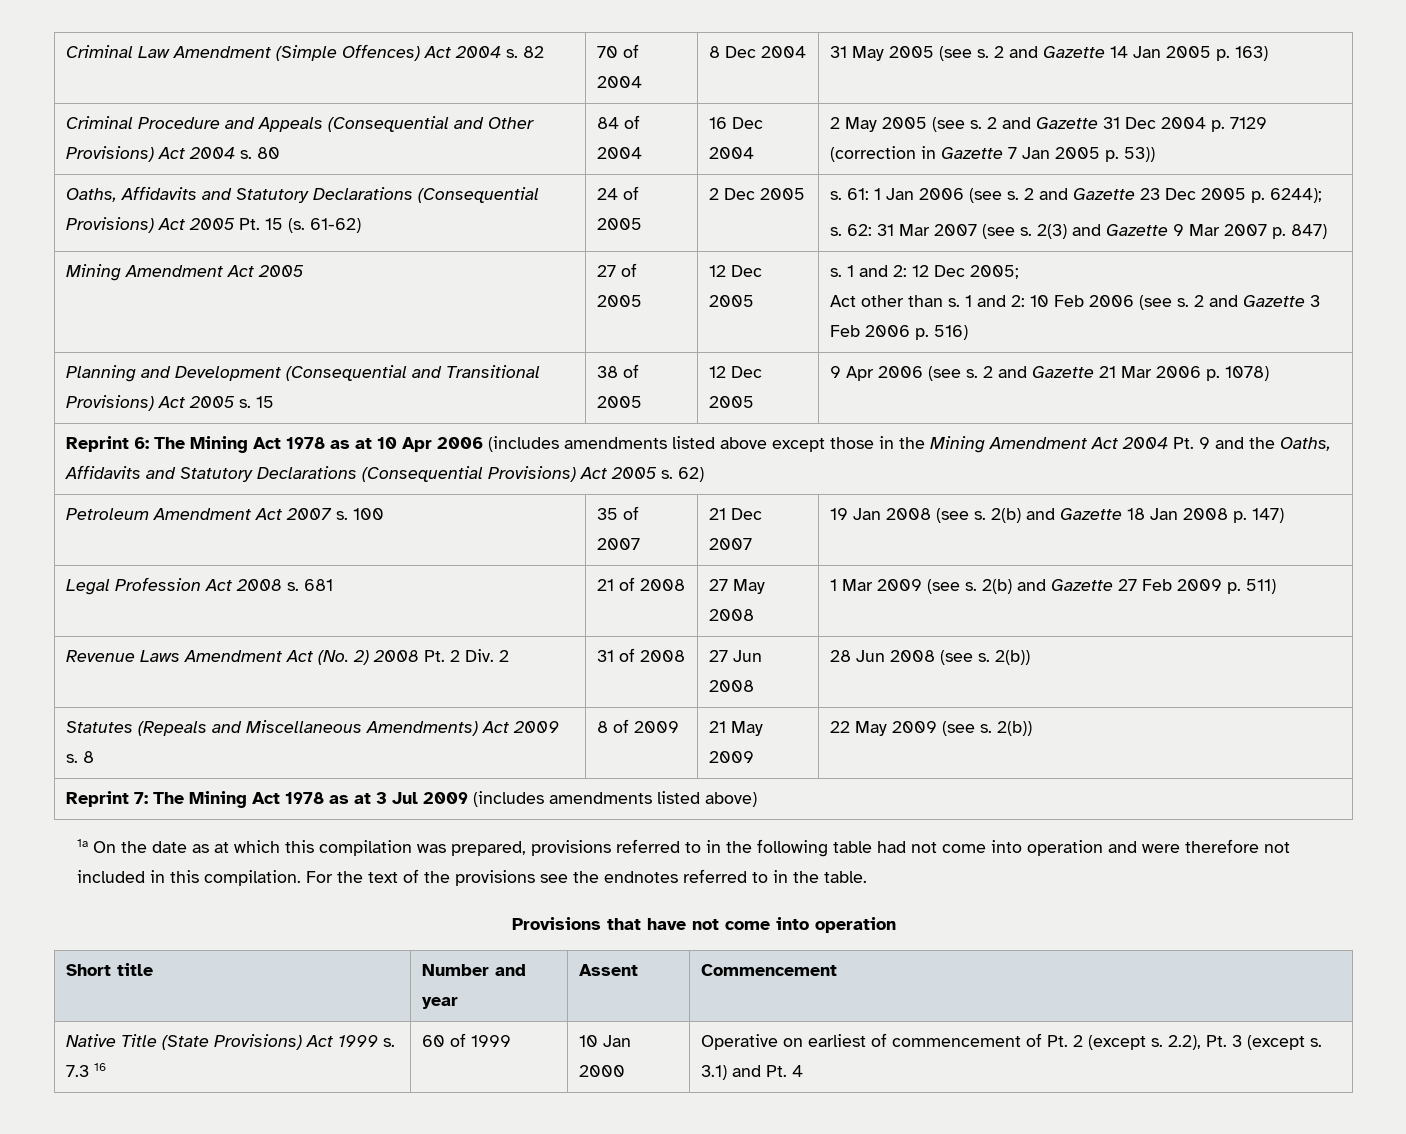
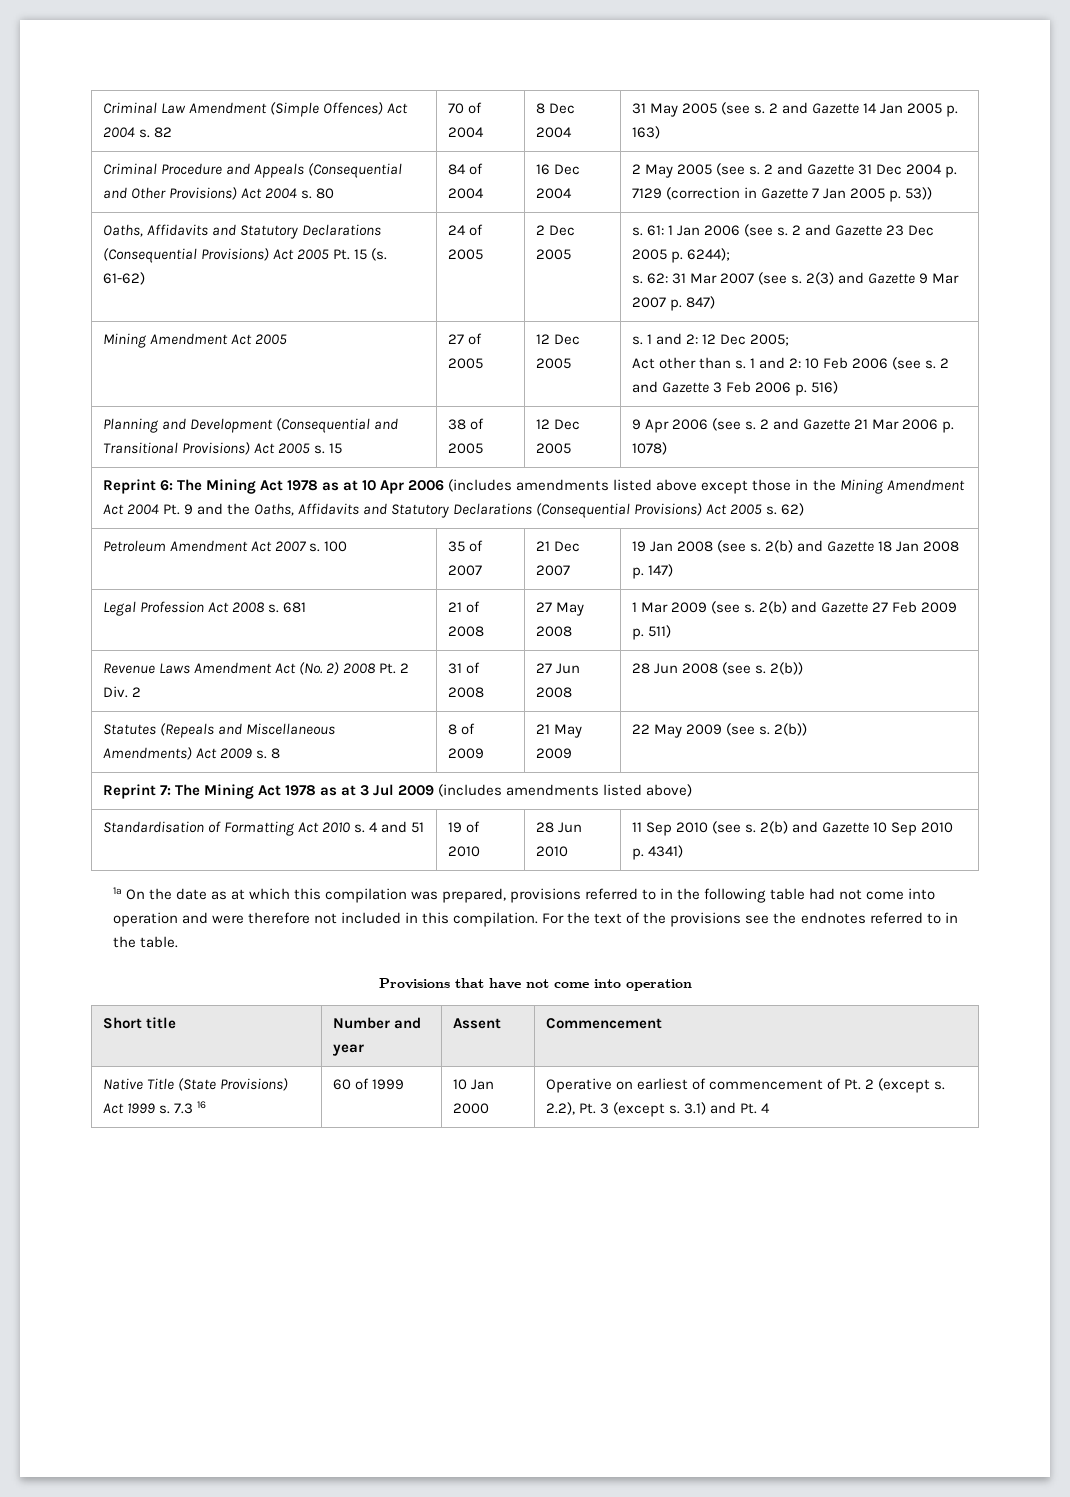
+ Standardisation of Formatting Act 2010 s. 4 and 51 | 19 of 2010 | 28 Jun 2010 | 11 Sep 2010 (see s. 2(b) and Gazette 10 Sep 2010 p. 4341)

